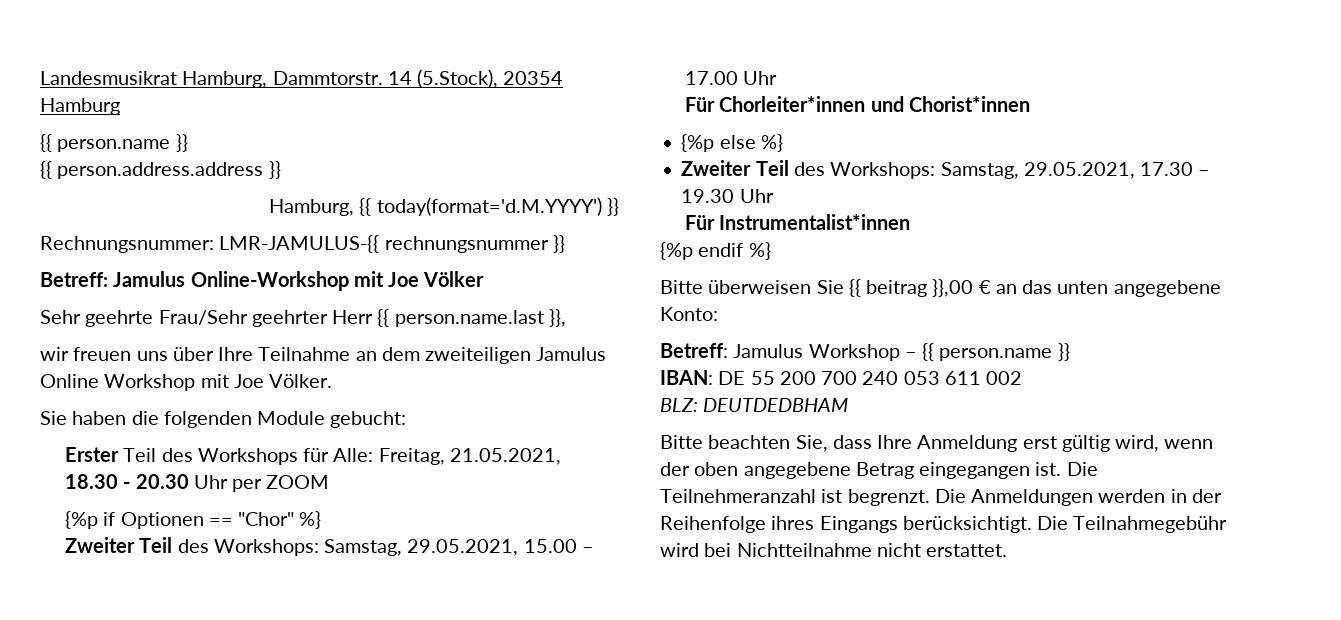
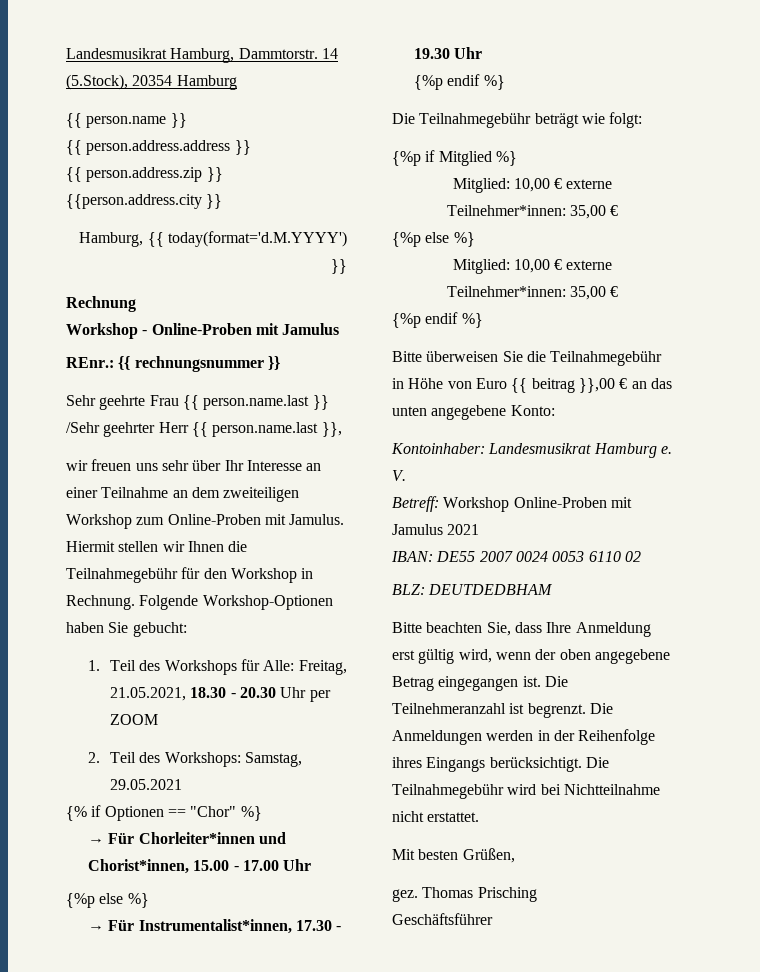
+ {{ person.address.zip }} {{person.address.city }}
- Rechnungsnummer: LMR-JAMULUS-{{ rechnungsnummer }}
- Betreff: Jamulus Online-Workshop mit Joe Völker
- Sehr geehrte Frau/Sehr geehrter Herr {{ person.name.last }},
+ Rechnung
+ Workshop - Online-Proben mit Jamulus
+ REnr.: {{ rechnungsnummer }}
+ Sehr geehrte Frau {{ person.name.last }} /Sehr geehrter Herr {{ person.name.last }},
- wir freuen uns über Ihre Teilnahme an dem zweiteiligen Jamulus Online Workshop mit Joe Völker.
- Sie haben die folgenden Module gebucht:
+ wir freuen uns sehr über Ihr Interesse an einer Teilnahme an dem zweiteiligen Workshop zum Online-Proben mit Jamulus. Hiermit stellen wir Ihnen die Teilnahmegebühr für den Workshop in Rechnung. Folgende Workshop-Optionen haben Sie gebucht:
- Erster Teil des Workshops für Alle: Freitag, 21.05.2021, 18.30 - 20.30 Uhr per ZOOM
+ 1. Teil des Workshops für Alle: Freitag, 21.05.2021, 18.30 - 20.30 Uhr per ZOOM
- {%p if Optionen == "Chor" %}
+ 2. Teil des Workshops: Samstag, 29.05.2021
+ {% if Optionen == "Chor" %}
- Zweiter Teil des Workshops: Samstag, 29.05.2021, 15.00 – 17.00 Uhr
- Für Chorleiter*innen und Chorist*innen
+ → Für Chorleiter*innen und Chorist*innen, 15.00 - 17.00 Uhr
  {%p else %}
- Zweiter Teil des Workshops: Samstag, 29.05.2021, 17.30 – 19.30 Uhr
- Für Instrumentalist*innen
+ → Für Instrumentalist*innen, 17.30 - 19.30 Uhr
+ {%p endif %}
+ Die Teilnahmegebühr beträgt wie folgt:
+ {%p if Mitglied %}
+ Mitglied: 10,00 € externe Teilnehmer*innen: 35,00 €
+ {%p else %}
+ Mitglied: 10,00 € externe Teilnehmer*innen: 35,00 €
- Bitte überweisen Sie {{ beitrag }},00 € an das unten angegebene Konto:
+ Bitte überweisen Sie die Teilnahmegebühr in Höhe von Euro {{ beitrag }},00 € an das unten angegebene Konto:
- Betreff: Jamulus Workshop – {{ person.name }}
- IBAN: DE 55 200 700 240 053 611 002
+ Kontoinhaber: Landesmusikrat Hamburg e. V.
+ Betreff: Workshop Online-Proben mit Jamulus 2021
+ IBAN: DE55 2007 0024 0053 6110 02
+ Mit besten Grüßen,
+ gez. Thomas Prisching
+ Geschäftsführer

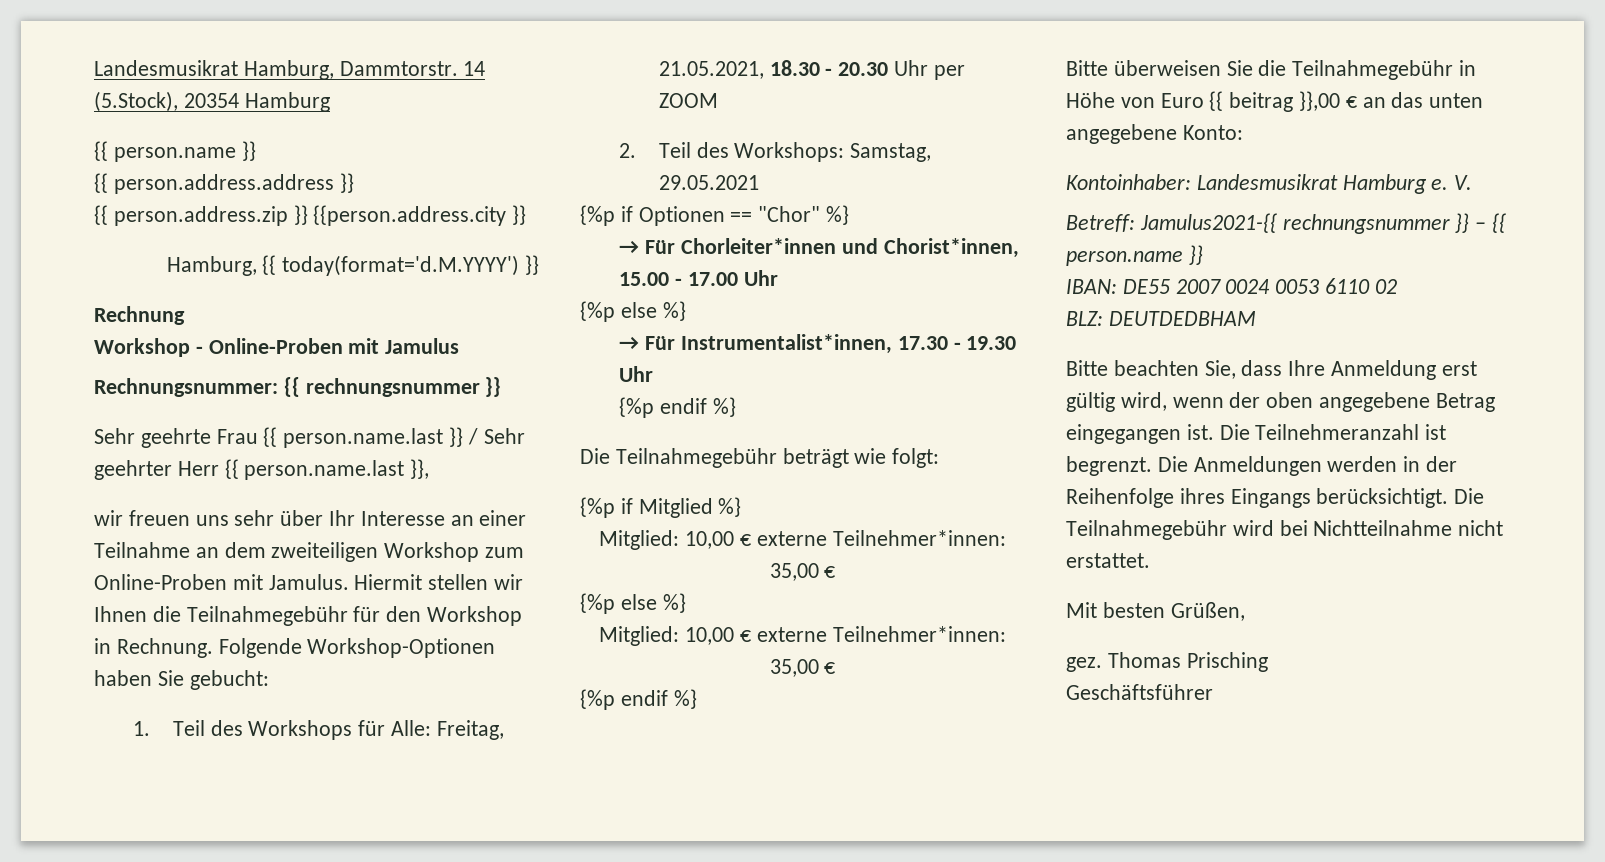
- REnr.: {{ rechnungsnummer }}
+ Rechnungsnummer: {{ rechnungsnummer }}
- Sehr geehrte Frau {{ person.name.last }} /Sehr geehrter Herr {{ person.name.last }},
+ Sehr geehrte Frau {{ person.name.last }} / Sehr geehrter Herr {{ person.name.last }},
- {% if Optionen == "Chor" %}
+ {%p if Optionen == "Chor" %}
- Betreff: Workshop Online-Proben mit Jamulus 2021
+ Betreff: Jamulus2021-{{ rechnungsnummer }} – {{ person.name }}

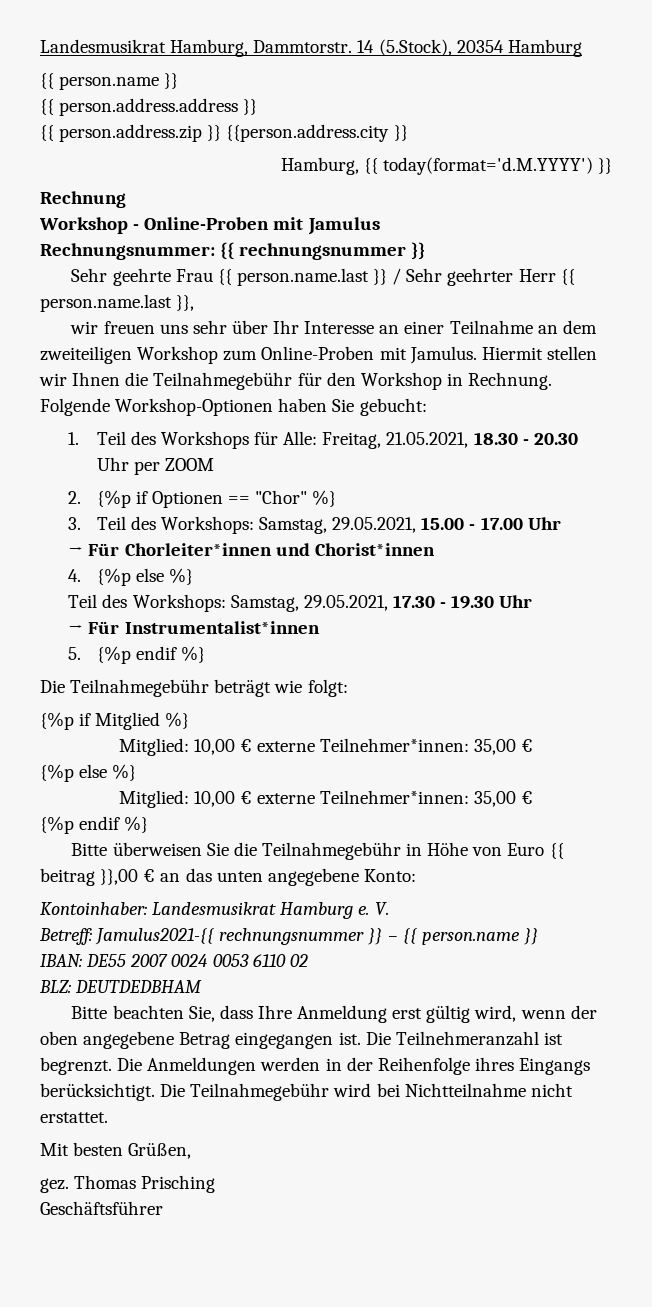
- 2. Teil des Workshops: Samstag, 29.05.2021
- {%p if Optionen == "Chor" %}
+ 2. {%p if Optionen == "Chor" %}
- → Für Chorleiter*innen und Chorist*innen, 15.00 - 17.00 Uhr
- {%p else %}
- → Für Instrumentalist*innen, 17.30 - 19.30 Uhr
- {%p endif %}
+ 3. Teil des Workshops: Samstag, 29.05.2021, 15.00 - 17.00 Uhr
+ → Für Chorleiter*innen und Chorist*innen
+ 4. {%p else %}
+ Teil des Workshops: Samstag, 29.05.2021, 17.30 - 19.30 Uhr
+ → Für Instrumentalist*innen
+ 5. {%p endif %}

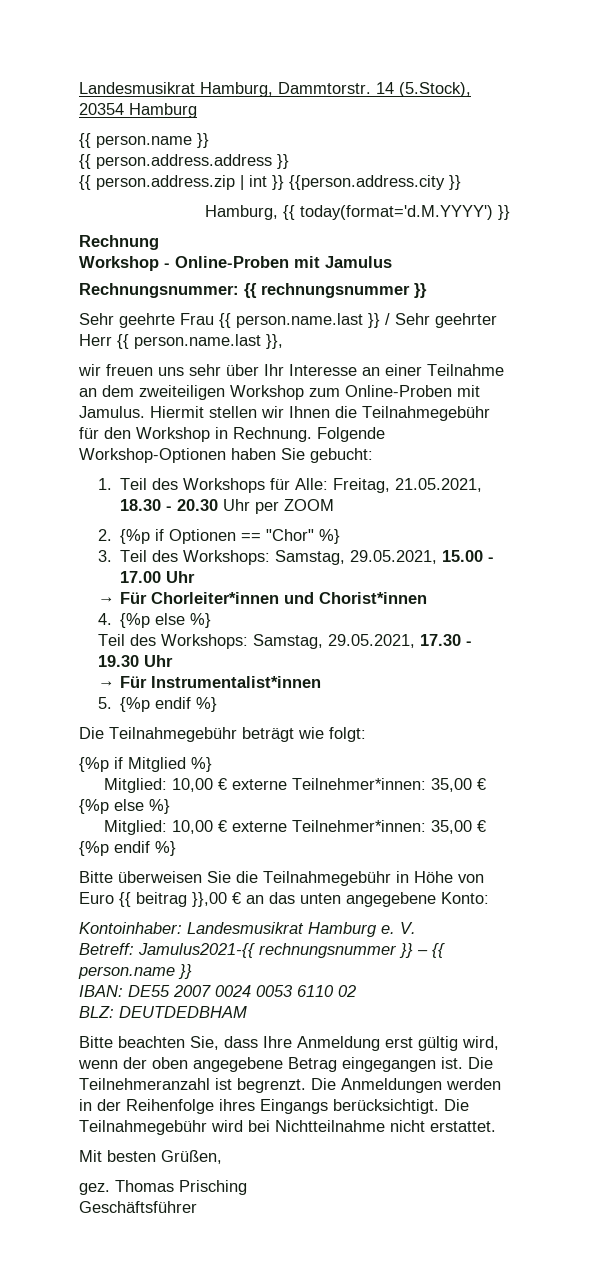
- {{ person.address.zip }} {{person.address.city }}
+ {{ person.address.zip | int }} {{person.address.city }}

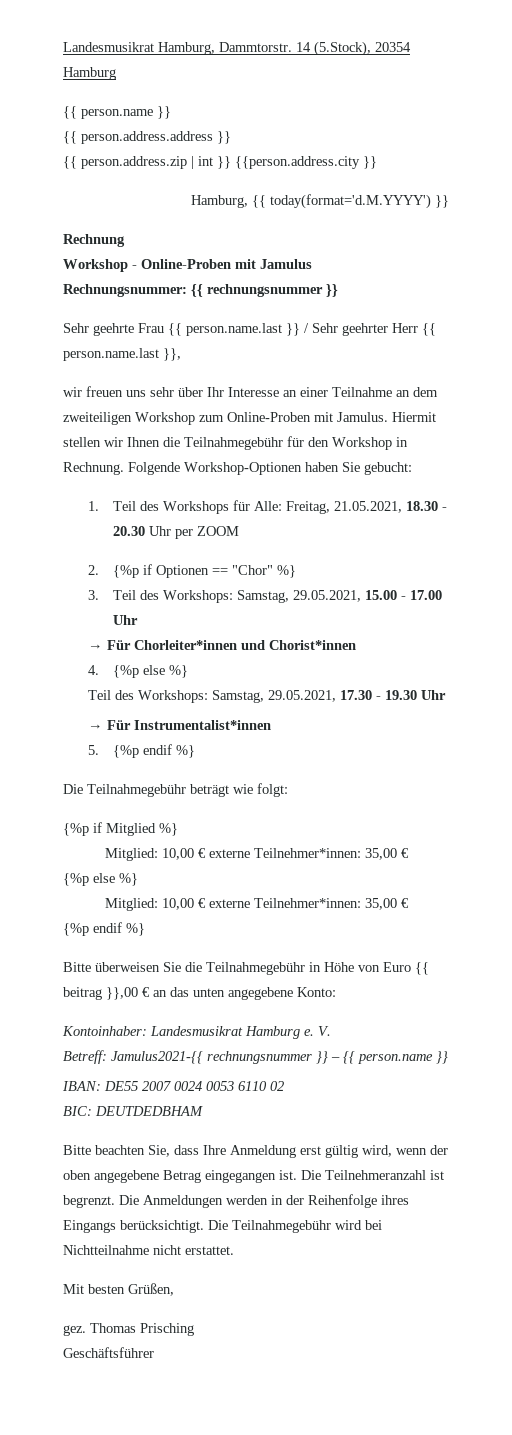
- BLZ: DEUTDEDBHAM
+ BIC: DEUTDEDBHAM

